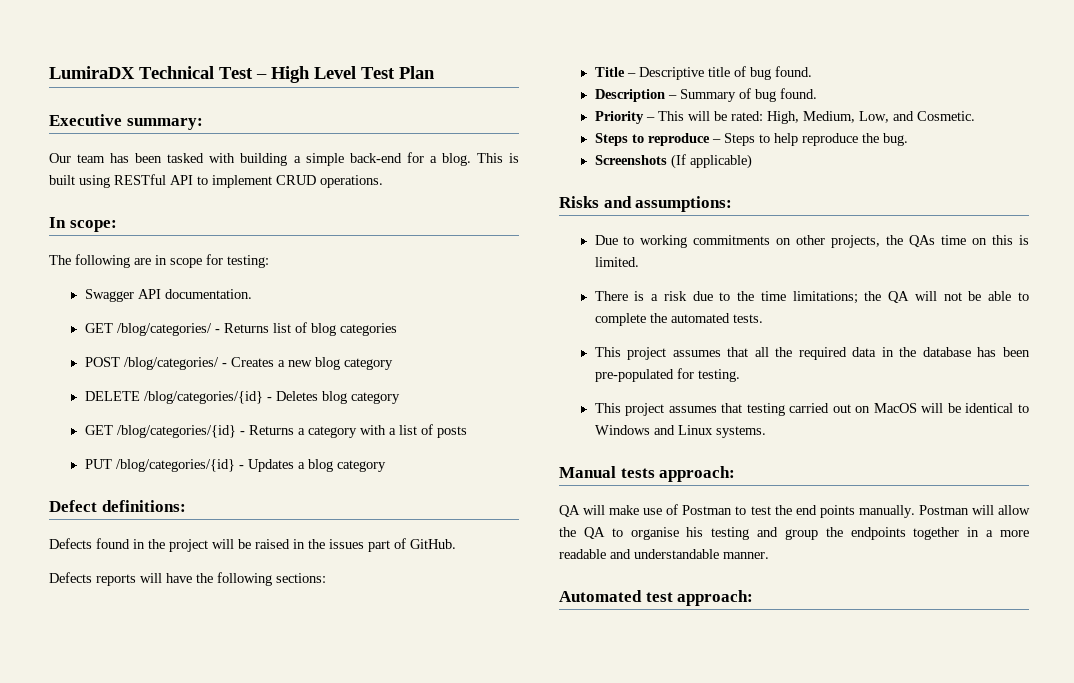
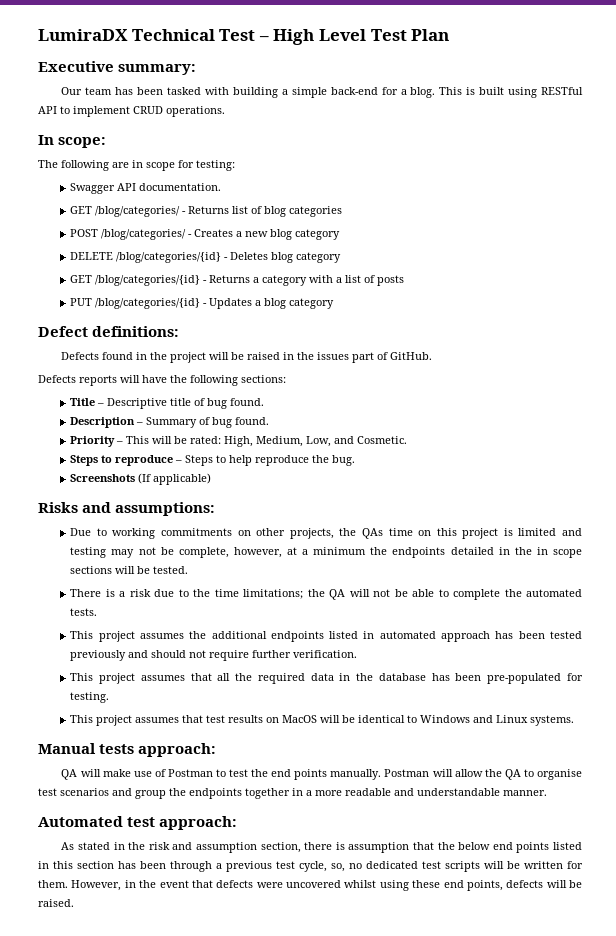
- Due to working commitments on other projects, the QAs time on this is limited.
+ Due to working commitments on other projects, the QAs time on this project is limited and testing may not be complete, however, at a minimum the endpoints detailed in the in scope sections will be tested.
+ This project assumes the additional endpoints listed in automated approach has been tested previously and should not require further verification.
- This project assumes that testing carried out on MacOS will be identical to Windows and Linux systems.
+ This project assumes that test results on MacOS will be identical to Windows and Linux systems.
- Postman will allow the QA to organise his testing and group the endpoints together in a more readable and understandable manner.
+ Postman will allow the QA to organise test scenarios and group the endpoints together in a more readable and understandable manner.
+ As stated in the risk and assumption section, there is assumption that the below end points listed in this section has been through a previous test cycle, so, no dedicated test scripts will be written for them. However, in the event that defects were uncovered whilst using these end points, defects will be raised.

